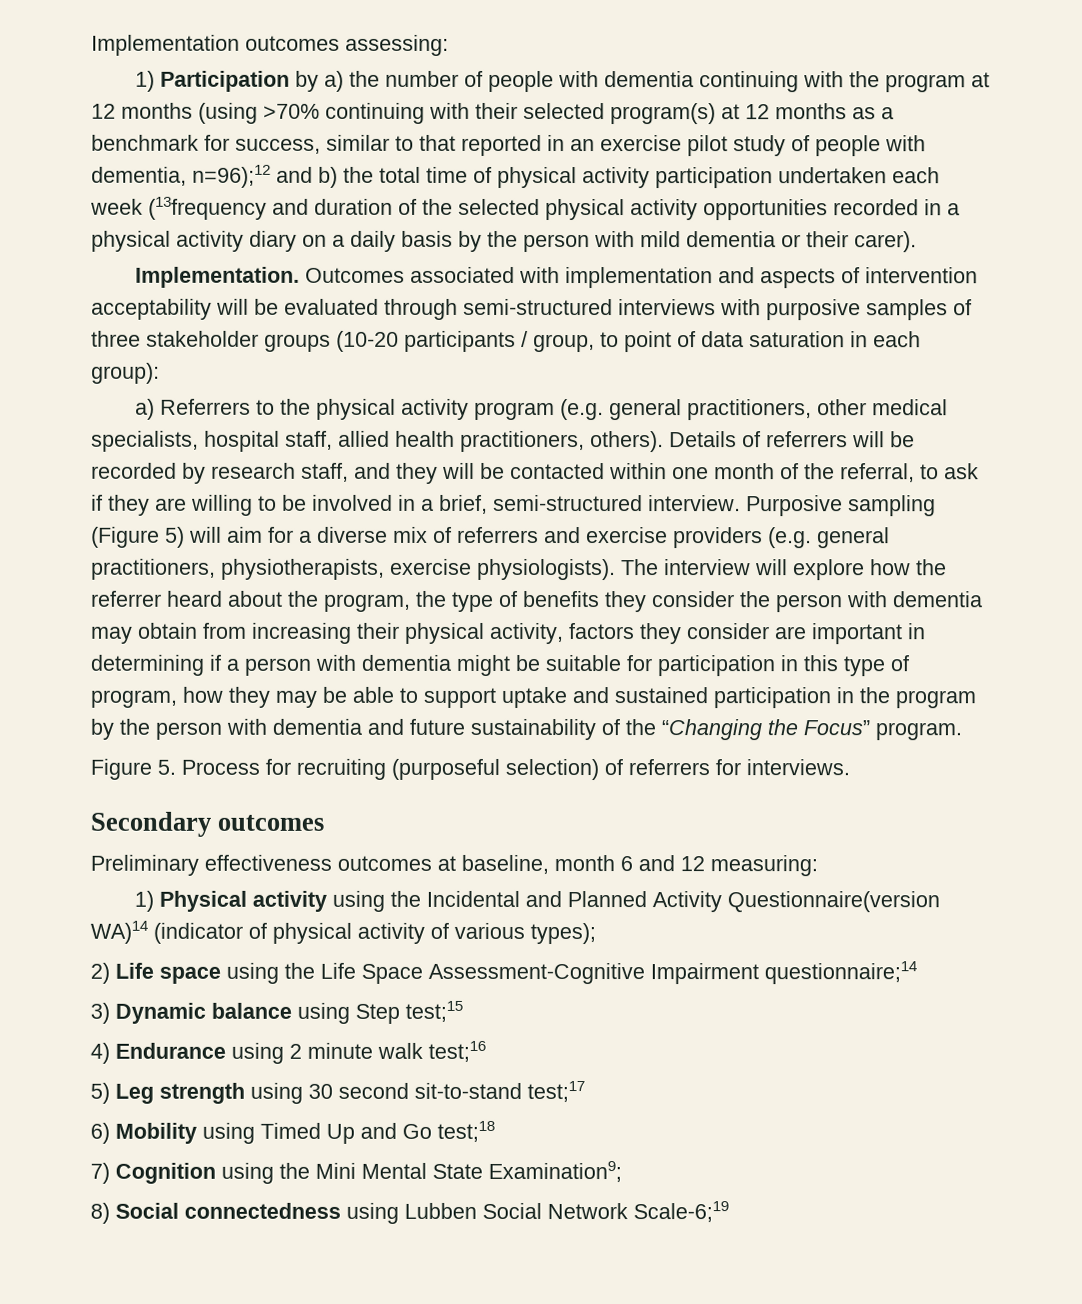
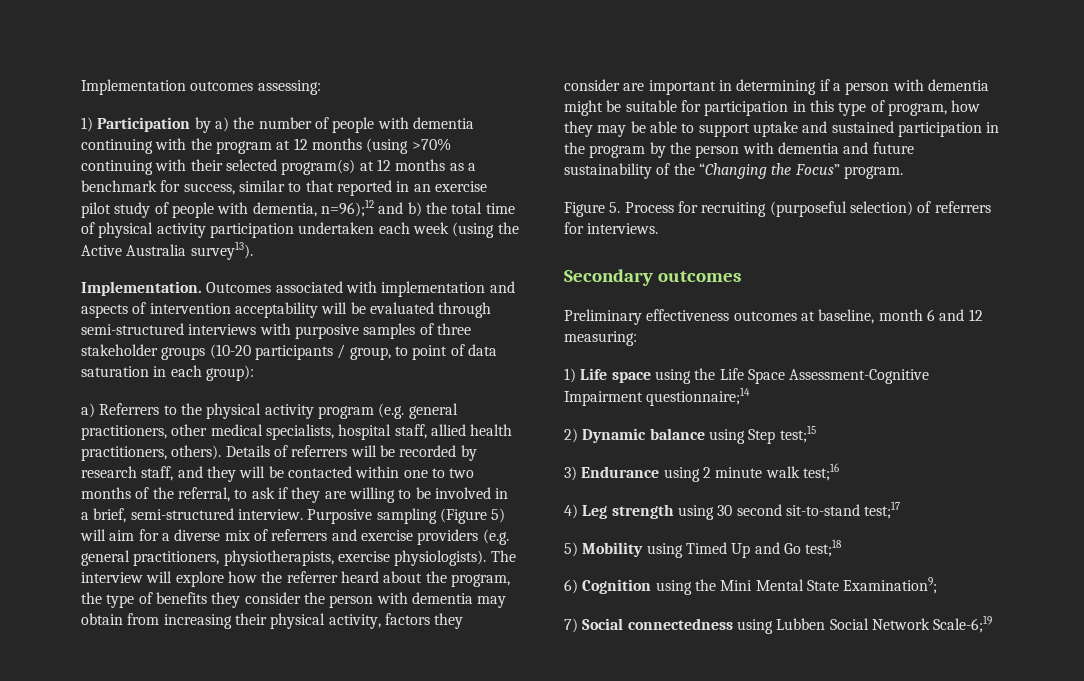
- 1) Participation by a) the number of people with dementia continuing with the program at 12 months (using >70% continuing with their selected program(s) at 12 months as a benchmark for success, similar to that reported in an exercise pilot study of people with dementia, n=96);12 and b) the total time of physical activity participation undertaken each week (13frequency and duration of the selected physical activity opportunities recorded in a physical activity diary on a daily basis by the person with mild dementia or their carer).
+ 1) Participation by a) the number of people with dementia continuing with the program at 12 months (using >70% continuing with their selected program(s) at 12 months as a benchmark for success, similar to that reported in an exercise pilot study of people with dementia, n=96);12 and b) the total time of physical activity participation undertaken each week (using the Active Australia survey13).
- Details of referrers will be recorded by research staff, and they will be contacted within one month of the referral, to ask if they are willing to be involved in a brief, semi-structured interview.
+ Details of referrers will be recorded by research staff, and they will be contacted within one to two months of the referral, to ask if they are willing to be involved in a brief, semi-structured interview.
- 1) Physical activity using the Incidental and Planned Activity Questionnaire(version WA)14 (indicator of physical activity of various types);
- 2) Life space using the Life Space Assessment-Cognitive Impairment questionnaire;14
+ 1) Life space using the Life Space Assessment-Cognitive Impairment questionnaire;14
- 3) Dynamic balance using Step test;15
+ 2) Dynamic balance using Step test;15
- 4) Endurance using 2 minute walk test;16
+ 3) Endurance using 2 minute walk test;16
- 5) Leg strength using 30 second sit-to-stand test;17
+ 4) Leg strength using 30 second sit-to-stand test;17
- 6) Mobility using Timed Up and Go test;18
+ 5) Mobility using Timed Up and Go test;18
- 7) Cognition using the Mini Mental State Examination9;
+ 6) Cognition using the Mini Mental State Examination9;
- 8) Social connectedness using Lubben Social Network Scale-6;19
+ 7) Social connectedness using Lubben Social Network Scale-6;19

